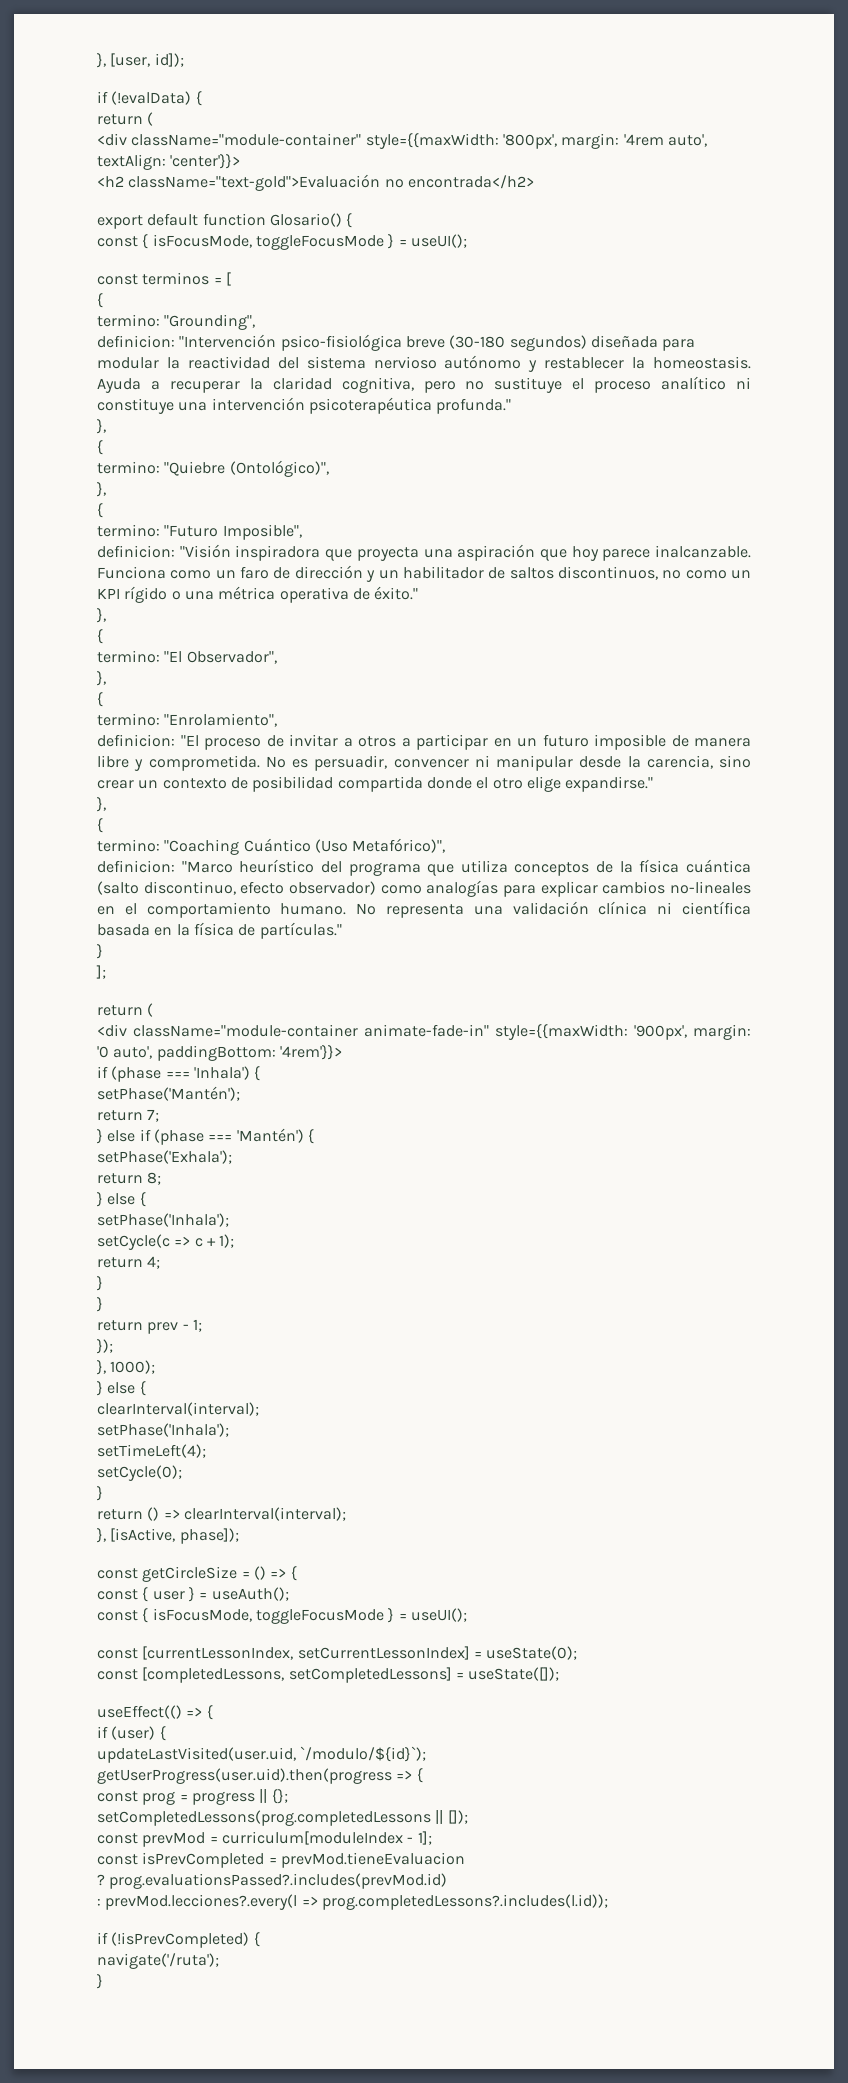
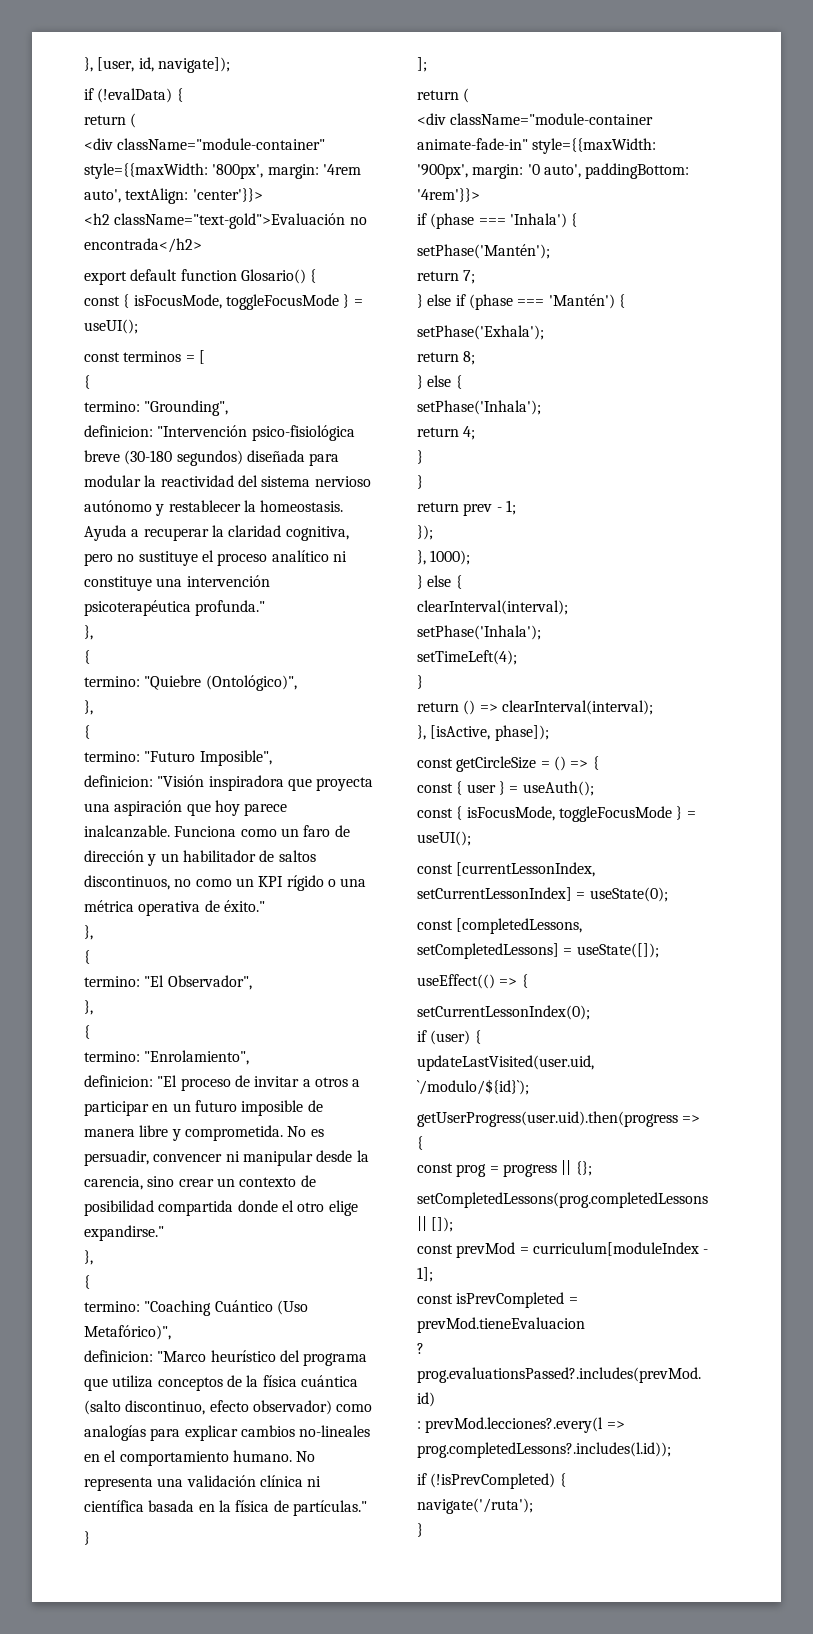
- }, [user, id]);
+ }, [user, id, navigate]);
- setCycle(c => c + 1);
- setCycle(0);
+ setCurrentLessonIndex(0);

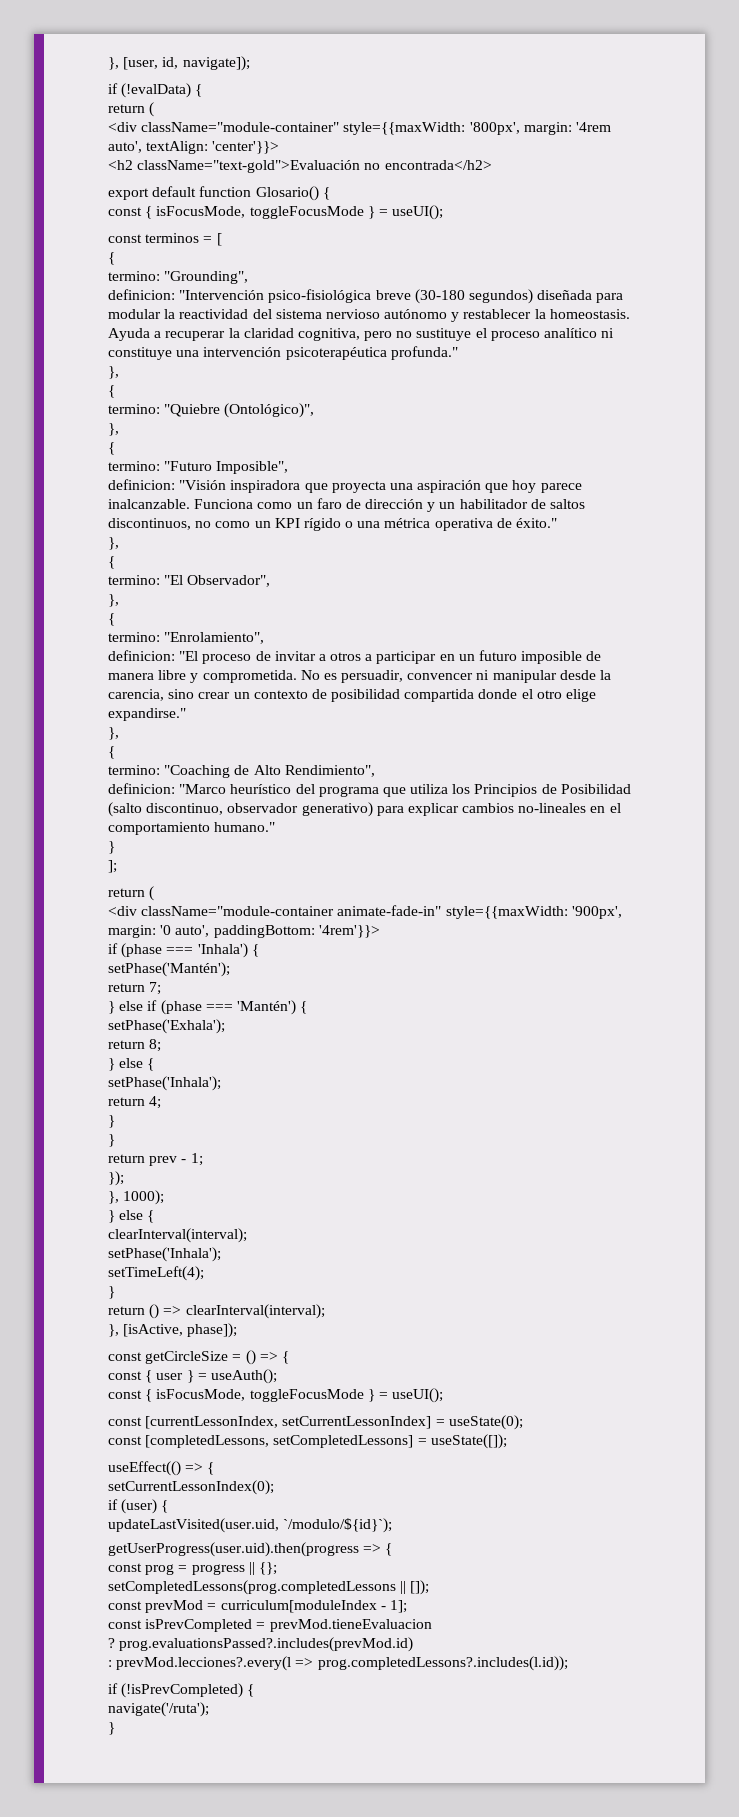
- termino: "Coaching Cuántico (Uso Metafórico)",
+ termino: "Coaching de Alto Rendimiento",
- definicion: "Marco heurístico del programa que utiliza conceptos de la física cuántica (salto discontinuo, efecto observador) como analogías para explicar cambios no-lineales en el comportamiento humano. No representa una validación clínica ni científica basada en la física de partículas."
+ definicion: "Marco heurístico del programa que utiliza los Principios de Posibilidad (salto discontinuo, observador generativo) para explicar cambios no-lineales en el comportamiento humano."

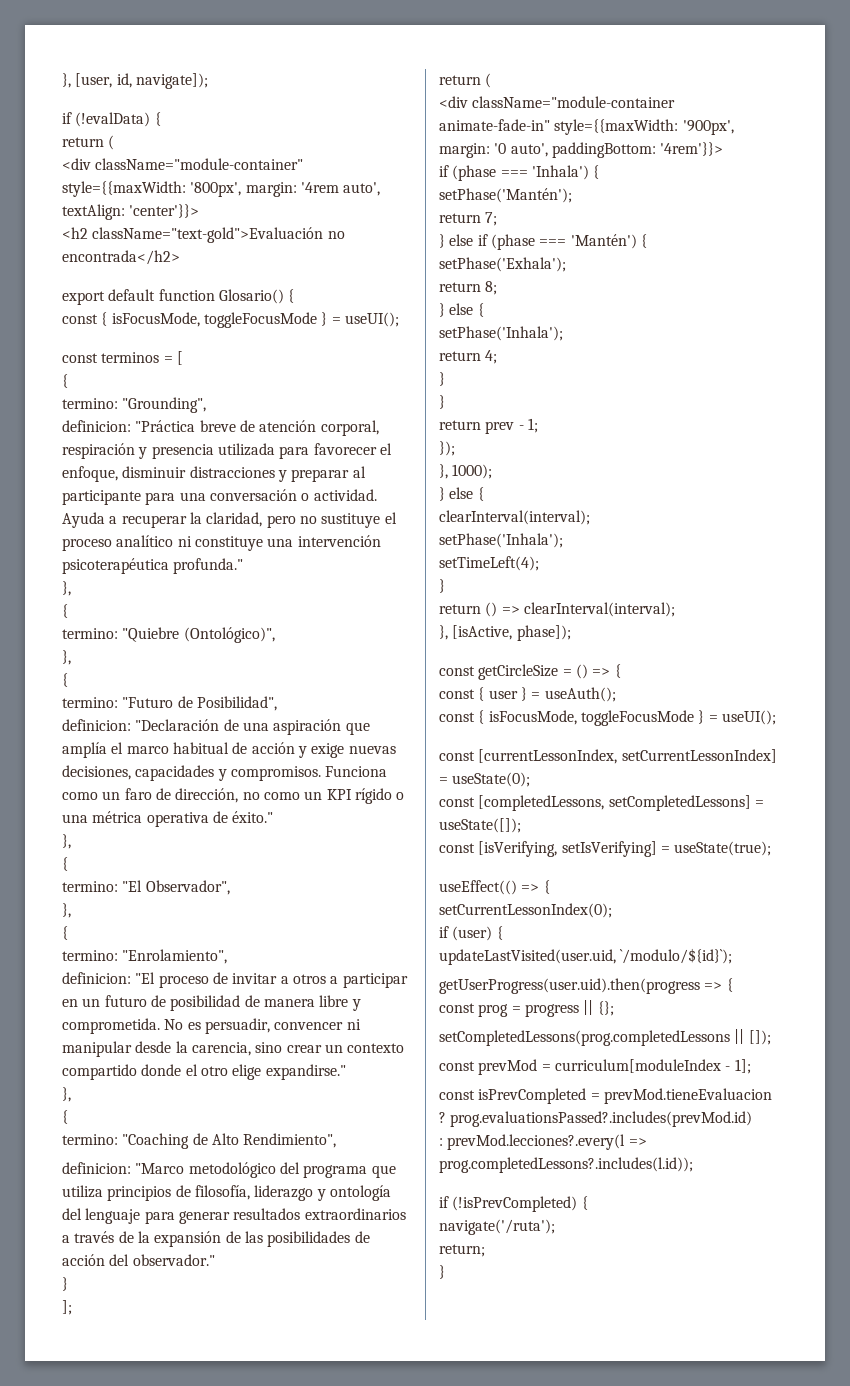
- definicion: "Intervención psico-fisiológica breve (30-180 segundos) diseñada para modular la reactividad del sistema nervioso autónomo y restablecer la homeostasis.
+ definicion: "Práctica breve de atención corporal, respiración y presencia utilizada para favorecer el enfoque, disminuir distracciones y preparar al participante para una conversación o actividad.
- Ayuda a recuperar la claridad cognitiva, pero no sustituye el proceso analítico ni constituye una intervención psicoterapéutica profunda."
+ Ayuda a recuperar la claridad, pero no sustituye el proceso analítico ni constituye una intervención psicoterapéutica profunda."
- termino: "Futuro Imposible",
- definicion: "Visión inspiradora que proyecta una aspiración que hoy parece inalcanzable.
+ termino: "Futuro de Posibilidad",
+ definicion: "Declaración de una aspiración que amplía el marco habitual de acción y exige nuevas decisiones, capacidades y compromisos.
- Funciona como un faro de dirección y un habilitador de saltos discontinuos, no como un KPI rígido o una métrica operativa de éxito."
+ Funciona como un faro de dirección, no como un KPI rígido o una métrica operativa de éxito."
- definicion: "El proceso de invitar a otros a participar en un futuro imposible de manera libre y comprometida.
+ definicion: "El proceso de invitar a otros a participar en un futuro de posibilidad de manera libre y comprometida.
- No es persuadir, convencer ni manipular desde la carencia, sino crear un contexto de posibilidad compartida donde el otro elige expandirse."
+ No es persuadir, convencer ni manipular desde la carencia, sino crear un contexto compartido donde el otro elige expandirse."
- definicion: "Marco heurístico del programa que utiliza los Principios de Posibilidad (salto discontinuo, observador generativo) para explicar cambios no-lineales en el comportamiento humano."
+ definicion: "Marco metodológico del programa que utiliza principios de filosofía, liderazgo y ontología del lenguaje para generar resultados extraordinarios a través de la expansión de las posibilidades de acción del observador."
+ const [isVerifying, setIsVerifying] = useState(true);
+ return;

